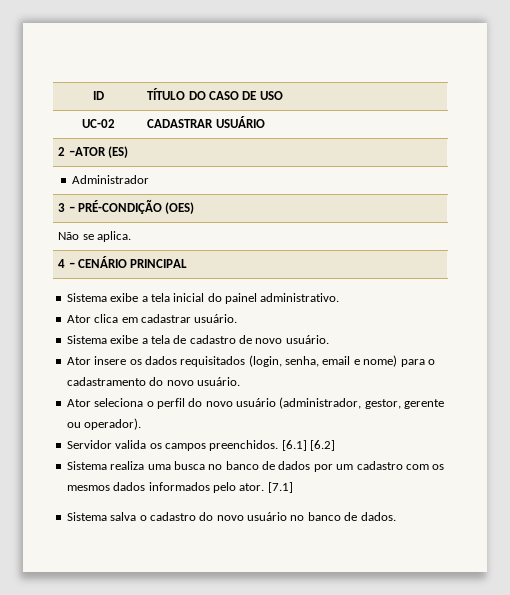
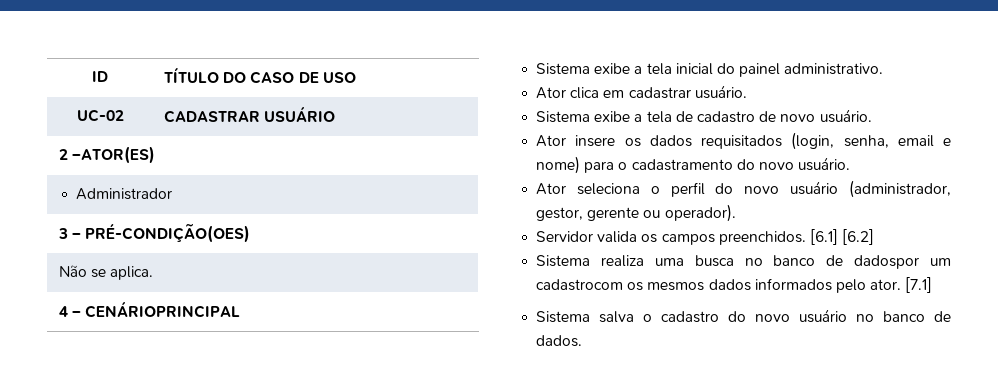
- 2 –ATOR (ES)
+ 2 –ATOR(ES)
- 3 – PRÉ-CONDIÇÃO (OES)
+ 3 – PRÉ-CONDIÇÃO(OES)
- 4 – CENÁRIO PRINCIPAL
+ 4 – CENÁRIOPRINCIPAL
- Sistema realiza uma busca no banco de dados por um cadastro com os mesmos dados informados pelo ator.
+ Sistema realiza uma busca no banco de dadospor um cadastrocom os mesmos dados informados pelo ator.

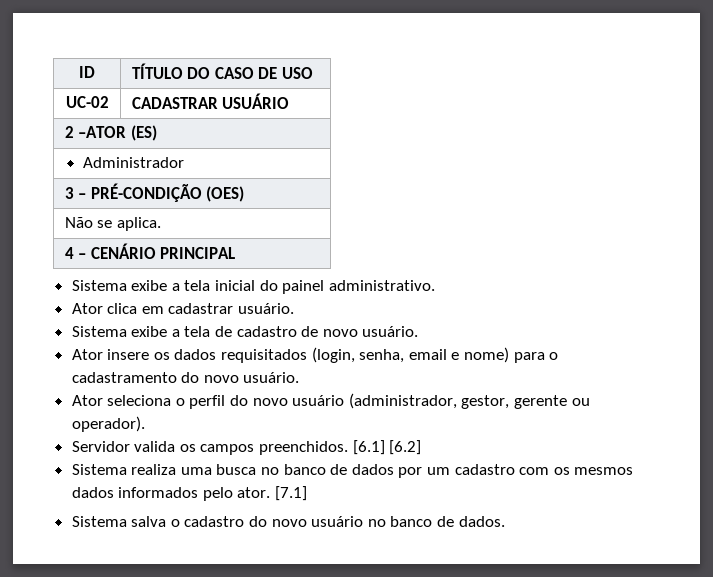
- 2 –ATOR(ES)
+ 2 –ATOR (ES)
- 3 – PRÉ-CONDIÇÃO(OES)
+ 3 – PRÉ-CONDIÇÃO (OES)
- 4 – CENÁRIOPRINCIPAL
+ 4 – CENÁRIO PRINCIPAL
- Sistema realiza uma busca no banco de dadospor um cadastrocom os mesmos dados informados pelo ator.
+ Sistema realiza uma busca no banco de dados por um cadastro com os mesmos dados informados pelo ator.

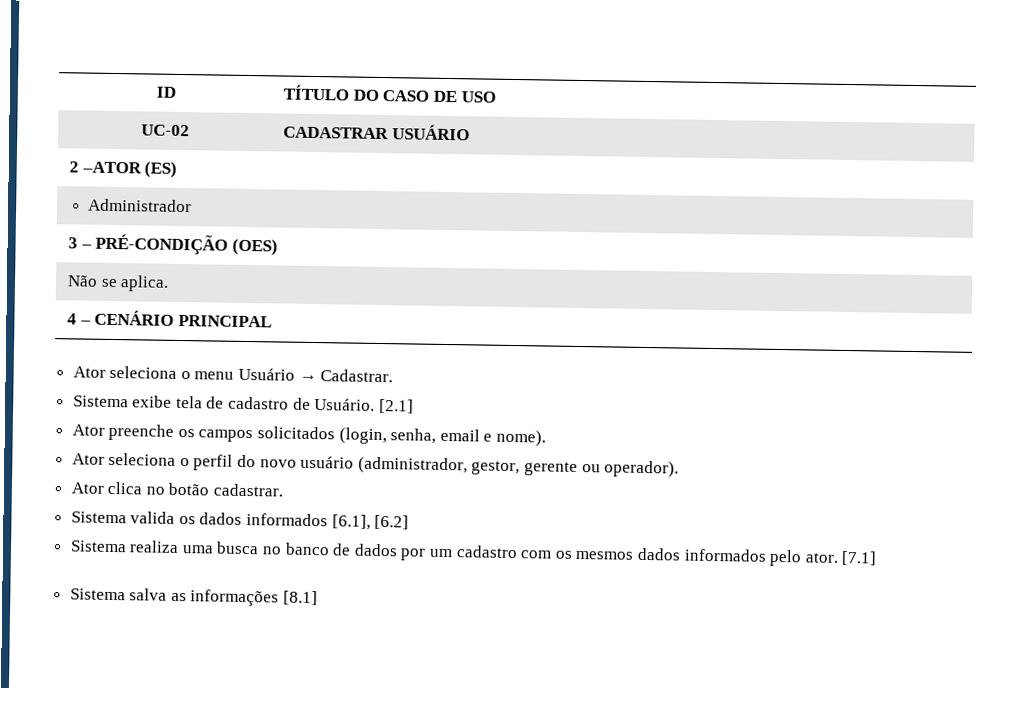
- Sistema exibe a tela inicial do painel administrativo.
- Ator clica em cadastrar usuário.
- Sistema exibe a tela de cadastro de novo usuário.
- Ator insere os dados requisitados (login, senha, email e nome) para o cadastramento do novo usuário.
+ Ator seleciona o menu Usuário → Cadastrar.
+ Sistema exibe tela de cadastro de Usuário. [2.1]
+ Ator preenche os campos solicitados (login, senha, email e nome).
- Servidor valida os campos preenchidos. [6.1] [6.2]
+ Ator clica no botão cadastrar.
+ Sistema valida os dados informados [6.1], [6.2]
- Sistema salva o cadastro do novo usuário no banco de dados.
+ Sistema salva as informações [8.1]

